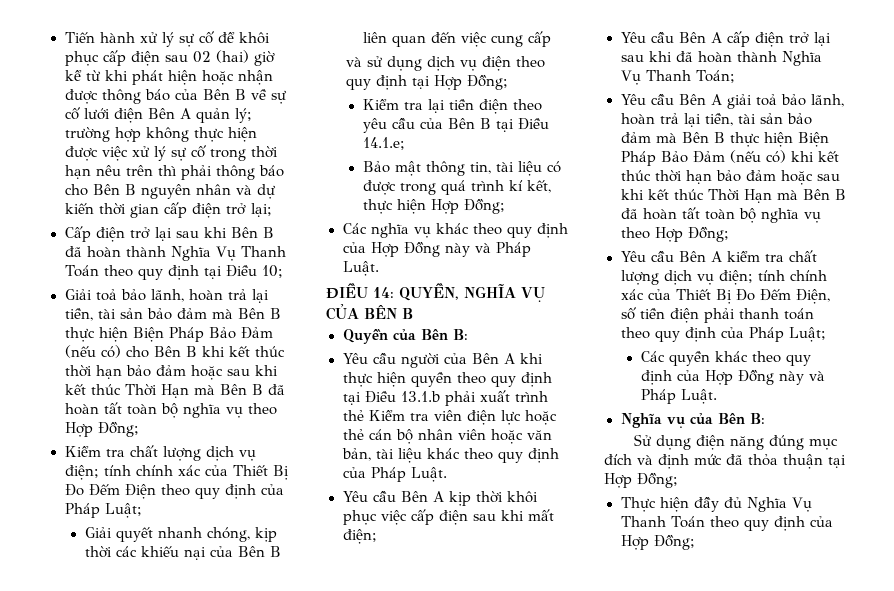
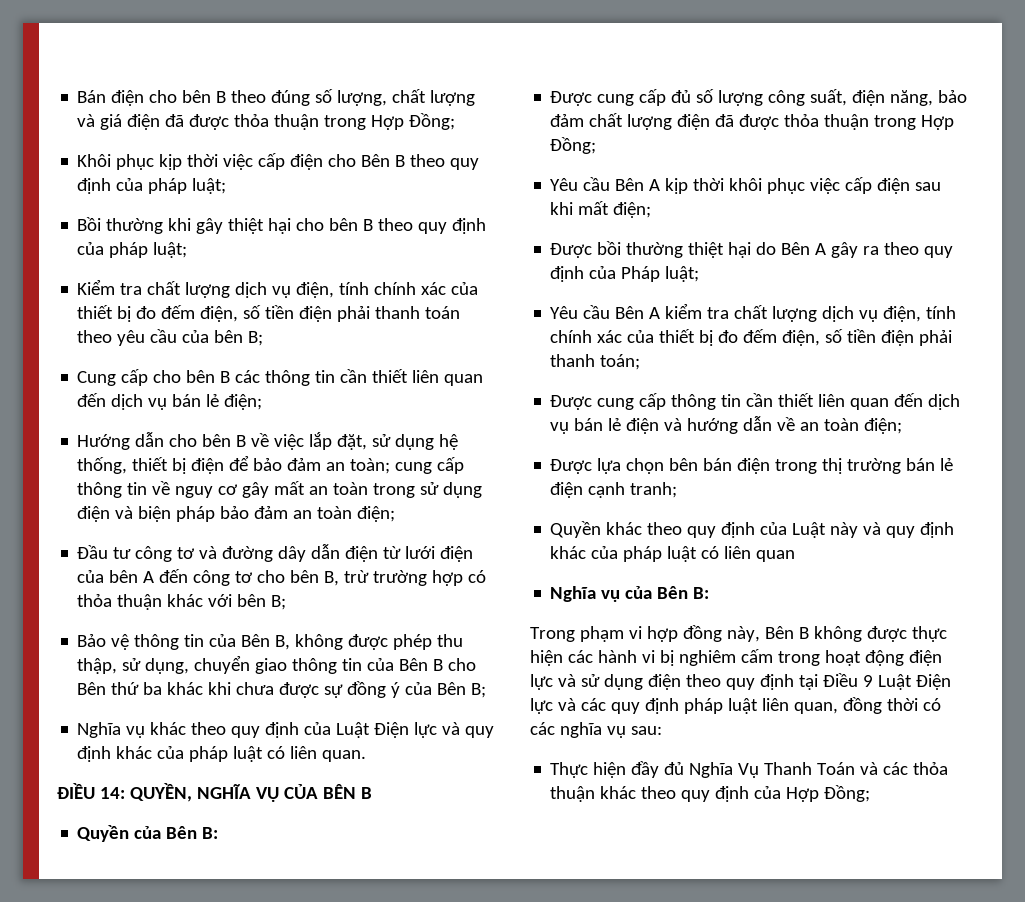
- Tiến hành xử lý sự cố để khôi phục cấp điện sau 02 (hai) giờ kể từ khi phát hiện hoặc nhận được thông báo của Bên B về sự cố lưới điện Bên A quản lý; trường hợp không thực hiện được việc xử lý sự cố trong thời hạn nêu trên thì phải thông báo cho Bên B nguyên nhân và dự kiến thời gian cấp điện trở lại;
- Cấp điện trở lại sau khi Bên B đã hoàn thành Nghĩa Vụ Thanh Toán theo quy định tại Điều 10;
- Giải toả bảo lãnh, hoàn trả lại tiền, tài sản bảo đảm mà Bên B thực hiện Biện Pháp Bảo Đảm (nếu có) cho Bên B khi kết thúc thời hạn bảo đảm hoặc sau khi kết thúc Thời Hạn mà Bên B đã hoàn tất toàn bộ nghĩa vụ theo Hợp Đồng;
+ Bán điện cho bên B theo đúng số lượng, chất lượng và giá điện đã được thỏa thuận trong Hợp Đồng;
+ Khôi phục kịp thời việc cấp điện cho Bên B theo quy định của pháp luật;
+ Bồi thường khi gây thiệt hại cho bên B theo quy định của pháp luật;
- Kiểm tra chất lượng dịch vụ điện; tính chính xác của Thiết Bị Đo Đếm Điện theo quy định của Pháp Luật;
- Giải quyết nhanh chóng, kịp thời các khiếu nại của Bên B liên quan đến việc cung cấp
- và sử dụng dịch vụ điện theo quy định tại Hợp Đồng;
- Kiểm tra lại tiền điện theo yêu cầu của Bên B tại Điều 14.1.e;
- Bảo mật thông tin, tài liệu có được trong quá trình kí kết, thực hiện Hợp Đồng;
- Các nghĩa vụ khác theo quy định của Hợp Đồng này và Pháp Luật.
+ Kiểm tra chất lượng dịch vụ điện, tính chính xác của thiết bị đo đếm điện, số tiền điện phải thanh toán theo yêu cầu của bên B;
+ Cung cấp cho bên B các thông tin cần thiết liên quan đến dịch vụ bán lẻ điện;
+ Hướng dẫn cho bên B về việc lắp đặt, sử dụng hệ thống, thiết bị điện để bảo đảm an toàn; cung cấp thông tin về nguy cơ gây mất an toàn trong sử dụng điện và biện pháp bảo đảm an toàn điện;
+ Đầu tư công tơ và đường dây dẫn điện từ lưới điện của bên A đến công tơ cho bên B, trừ trường hợp có thỏa thuận khác với bên B;
+ Bảo vệ thông tin của Bên B, không được phép thu thập, sử dụng, chuyển giao thông tin của Bên B cho Bên thứ ba khác khi chưa được sự đồng ý của Bên B;
+ Nghĩa vụ khác theo quy định của Luật Điện lực và quy định khác của pháp luật có liên quan.
- Yêu cầu người của Bên A khi thực hiện quyền theo quy định tại Điều 13.1.b phải xuất trình thẻ Kiểm tra viên điện lực hoặc thẻ cán bộ nhân viên hoặc văn bản, tài liệu khác theo quy định của Pháp Luật.
+ Được cung cấp đủ số lượng công suất, điện năng, bảo đảm chất lượng điện đã được thỏa thuận trong Hợp Đồng;
- Yêu cầu Bên A cấp điện trở lại sau khi đã hoàn thành Nghĩa Vụ Thanh Toán;
- Yêu cầu Bên A giải toả bảo lãnh, hoàn trả lại tiền, tài sản bảo đảm mà Bên B thực hiện Biện Pháp Bảo Đảm (nếu có) khi kết thúc thời hạn bảo đảm hoặc sau khi kết thúc Thời Hạn mà Bên B đã hoàn tất toàn bộ nghĩa vụ theo Hợp Đồng;
+ Được bồi thường thiệt hại do Bên A gây ra theo quy định của Pháp luật;
- Yêu cầu Bên A kiểm tra chất lượng dịch vụ điện; tính chính xác của Thiết Bị Đo Đếm Điện, số tiền điện phải thanh toán theo quy định của Pháp Luật;
- Các quyền khác theo quy định của Hợp Đồng này và Pháp Luật.
+ Yêu cầu Bên A kiểm tra chất lượng dịch vụ điện, tính chính xác của thiết bị đo đếm điện, số tiền điện phải thanh toán;
+ Được cung cấp thông tin cần thiết liên quan đến dịch vụ bán lẻ điện và hướng dẫn về an toàn điện;
+ Được lựa chọn bên bán điện trong thị trường bán lẻ điện cạnh tranh;
+ Quyền khác theo quy định của Luật này và quy định khác của pháp luật có liên quan
- Sử dụng điện năng đúng mục đích và định mức đã thỏa thuận tại Hợp Đồng;
+ Trong phạm vi hợp đồng này, Bên B không được thực hiện các hành vi bị nghiêm cấm trong hoạt động điện lực và sử dụng điện theo quy định tại Điều 9 Luật Điện lực và các quy định pháp luật liên quan, đồng thời có các nghĩa vụ sau:
- Thực hiện đầy đủ Nghĩa Vụ Thanh Toán theo quy định của Hợp Đồng;
+ Thực hiện đầy đủ Nghĩa Vụ Thanh Toán và các thỏa thuận khác theo quy định của Hợp Đồng;

